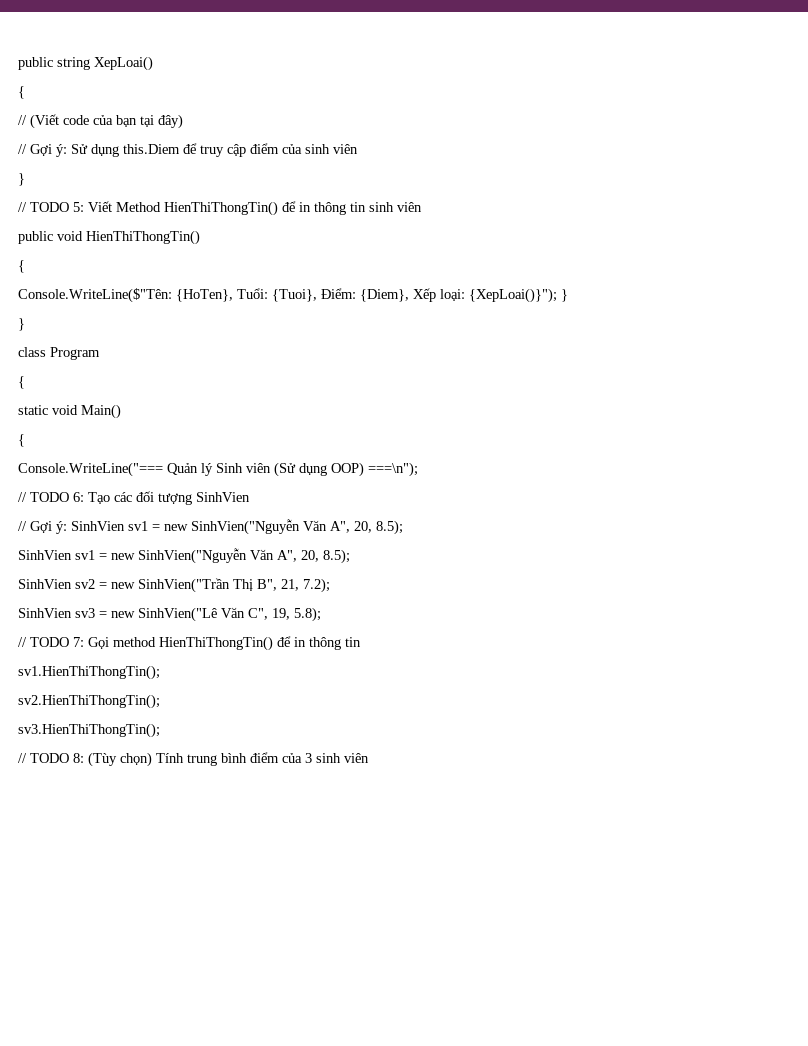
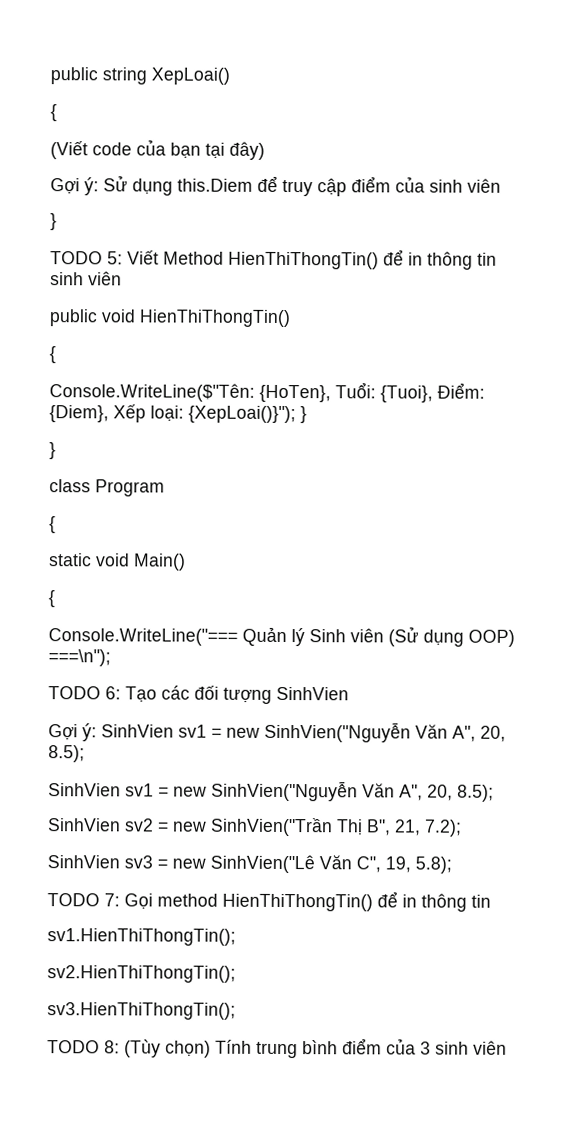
- // (Viết code của bạn tại đây)
+ (Viết code của bạn tại đây)
- // Gợi ý: Sử dụng this.Diem để truy cập điểm của sinh viên
+ Gợi ý: Sử dụng this.Diem để truy cập điểm của sinh viên
- // TODO 5: Viết Method HienThiThongTin() để in thông tin sinh viên
+ TODO 5: Viết Method HienThiThongTin() để in thông tin sinh viên
- // TODO 6: Tạo các đối tượng SinhVien
+ TODO 6: Tạo các đối tượng SinhVien
- // Gợi ý: SinhVien sv1 = new SinhVien("Nguyễn Văn A", 20, 8.5);
+ Gợi ý: SinhVien sv1 = new SinhVien("Nguyễn Văn A", 20, 8.5);
- // TODO 7: Gọi method HienThiThongTin() để in thông tin
+ TODO 7: Gọi method HienThiThongTin() để in thông tin
- // TODO 8: (Tùy chọn) Tính trung bình điểm của 3 sinh viên
+ TODO 8: (Tùy chọn) Tính trung bình điểm của 3 sinh viên

